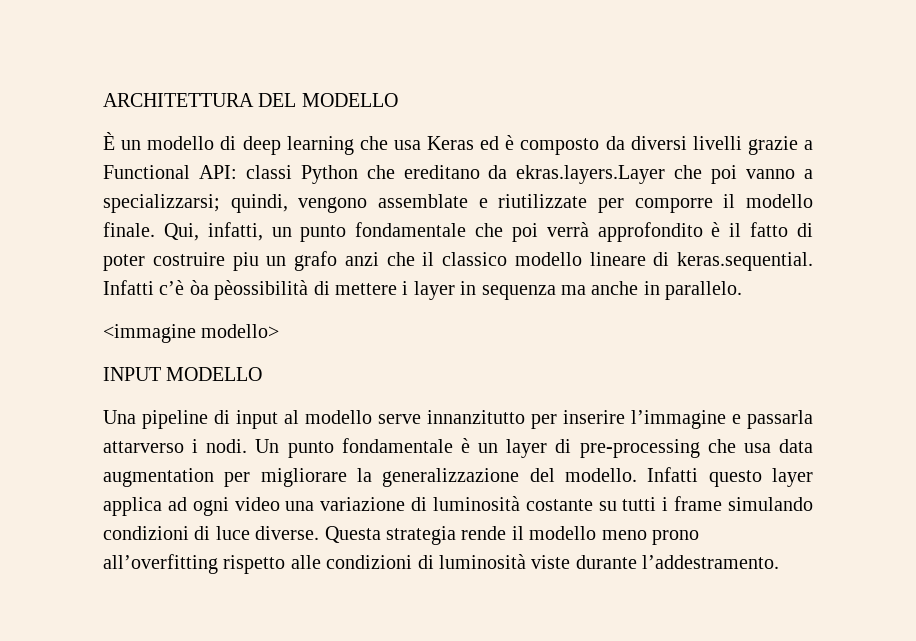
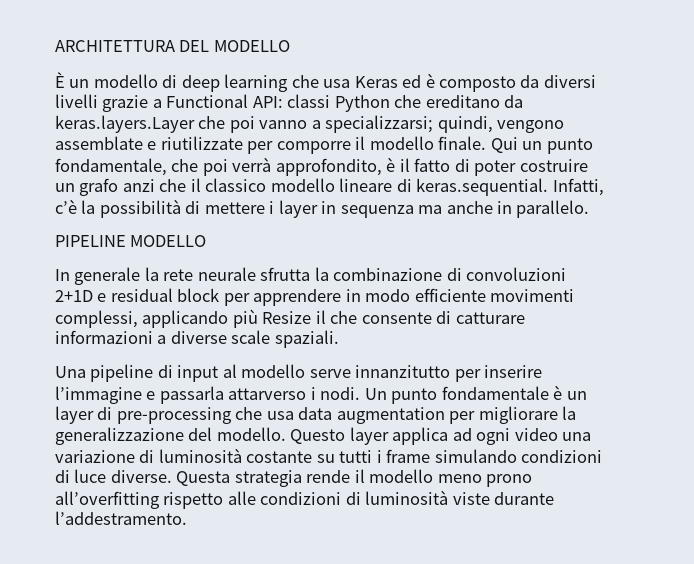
- È un modello di deep learning che usa Keras ed è composto da diversi livelli grazie a Functional API: classi Python che ereditano da ekras.layers.Layer che poi vanno a specializzarsi; quindi, vengono assemblate e riutilizzate per comporre il modello finale.
+ È un modello di deep learning che usa Keras ed è composto da diversi livelli grazie a Functional API: classi Python che ereditano da keras.layers.Layer che poi vanno a specializzarsi; quindi, vengono assemblate e riutilizzate per comporre il modello finale.
- Qui, infatti, un punto fondamentale che poi verrà approfondito è il fatto di poter costruire piu un grafo anzi che il classico modello lineare di keras.sequential. Infatti c’è òa pèossibilità di mettere i layer in sequenza ma anche in parallelo.
+ Qui un punto fondamentale, che poi verrà approfondito, è il fatto di poter costruire un grafo anzi che il classico modello lineare di keras.sequential. Infatti, c’è la possibilità di mettere i layer in sequenza ma anche in parallelo.
- <immagine modello>
- INPUT MODELLO
+ PIPELINE MODELLO
+ In generale la rete neurale sfrutta la combinazione di convoluzioni 2+1D e residual block per apprendere in modo efficiente movimenti complessi, applicando più Resize il che consente di catturare informazioni a diverse scale spaziali.
- Infatti questo layer applica ad ogni video una variazione di luminosità costante su tutti i frame simulando condizioni di luce diverse.
+ Questo layer applica ad ogni video una variazione di luminosità costante su tutti i frame simulando condizioni di luce diverse.

